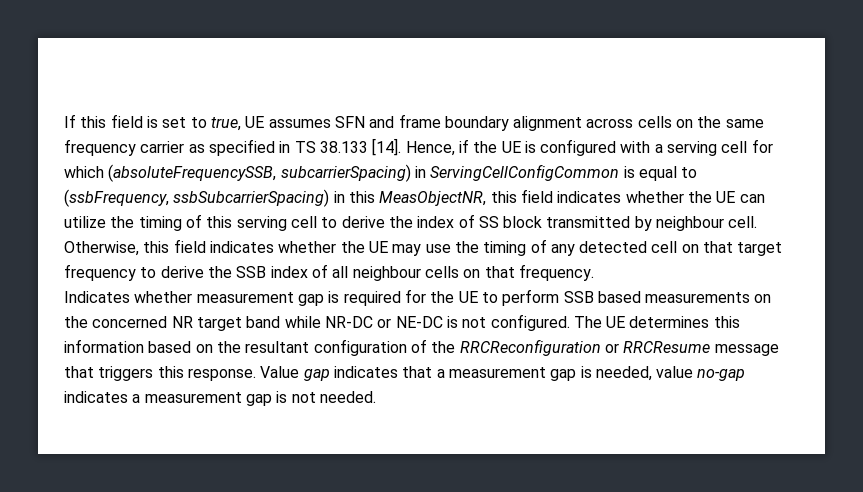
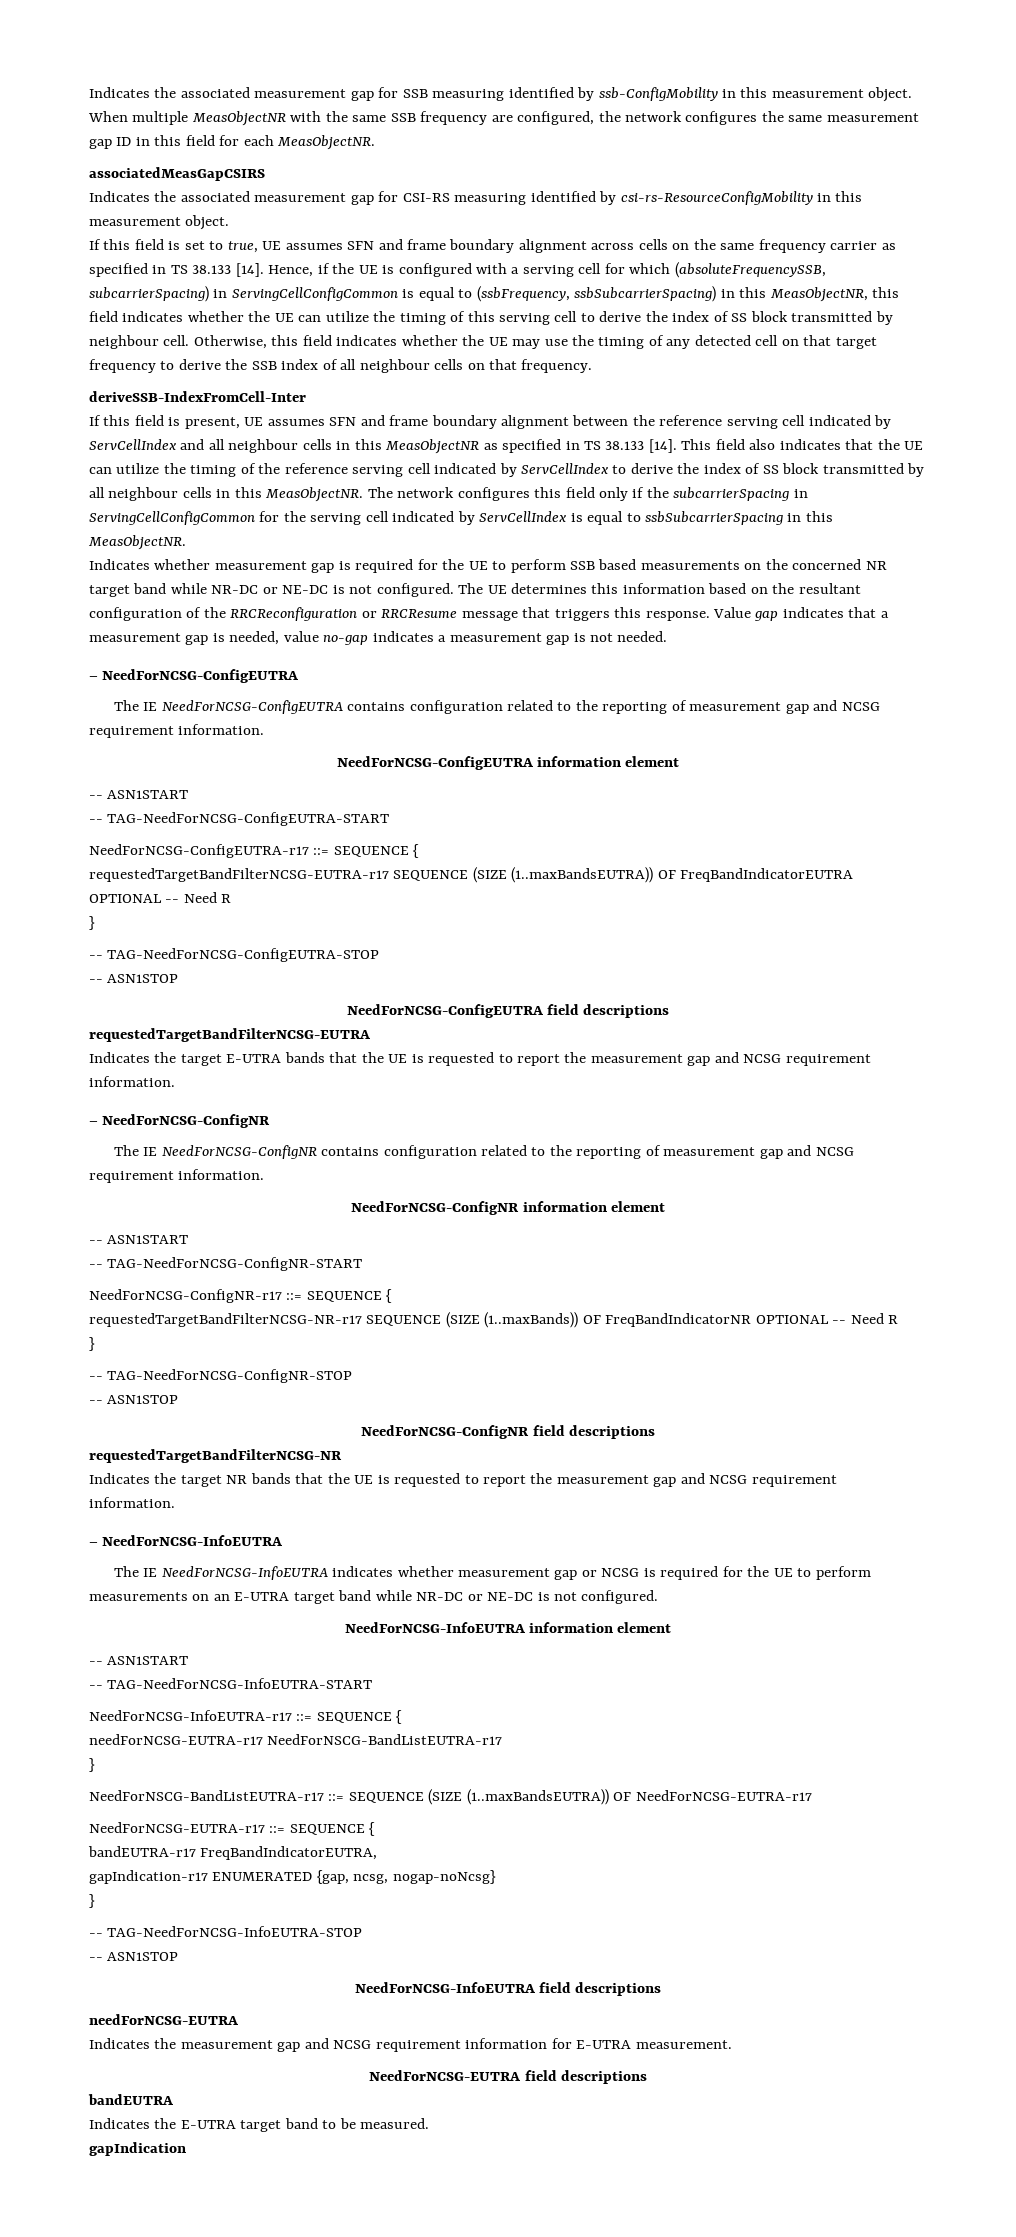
+ Indicates the associated measurement gap for SSB measuring identified by ssb-ConfigMobility in this measurement object. When multiple MeasObjectNR with the same SSB frequency are configured, the network configures the same measurement gap ID in this field for each MeasObjectNR.
+ associatedMeasGapCSIRS
+ Indicates the associated measurement gap for CSI-RS measuring identified by csi-rs-ResourceConfigMobility in this measurement object.
+ deriveSSB-IndexFromCell-Inter
+ If this field is present, UE assumes SFN and frame boundary alignment between the reference serving cell indicated by ServCellIndex and all neighbour cells in this MeasObjectNR as specified in TS 38.133 [14]. This field also indicates that the UE can utilize the timing of the reference serving cell indicated by ServCellIndex to derive the index of SS block transmitted by all neighbour cells in this MeasObjectNR. The network configures this field only if the subcarrierSpacing in ServingCellConfigCommon for the serving cell indicated by ServCellIndex is equal to ssbSubcarrierSpacing in this MeasObjectNR.
+ – NeedForNCSG-ConfigEUTRA
+ The IE NeedForNCSG-ConfigEUTRA contains configuration related to the reporting of measurement gap and NCSG requirement information.
+ NeedForNCSG-ConfigEUTRA information element
+ -- ASN1START
+ -- TAG-NeedForNCSG-ConfigEUTRA-START
+ NeedForNCSG-ConfigEUTRA-r17 ::= SEQUENCE {
+ requestedTargetBandFilterNCSG-EUTRA-r17 SEQUENCE (SIZE (1..maxBandsEUTRA)) OF FreqBandIndicatorEUTRA OPTIONAL -- Need R
+ }
+ -- TAG-NeedForNCSG-ConfigEUTRA-STOP
+ -- ASN1STOP
+ NeedForNCSG-ConfigEUTRA field descriptions
+ requestedTargetBandFilterNCSG-EUTRA
+ Indicates the target E-UTRA bands that the UE is requested to report the measurement gap and NCSG requirement information.
+ – NeedForNCSG-ConfigNR
+ The IE NeedForNCSG-ConfigNR contains configuration related to the reporting of measurement gap and NCSG requirement information.
+ NeedForNCSG-ConfigNR information element
+ -- ASN1START
+ -- TAG-NeedForNCSG-ConfigNR-START
+ NeedForNCSG-ConfigNR-r17 ::= SEQUENCE {
+ requestedTargetBandFilterNCSG-NR-r17 SEQUENCE (SIZE (1..maxBands)) OF FreqBandIndicatorNR OPTIONAL -- Need R
+ }
+ -- TAG-NeedForNCSG-ConfigNR-STOP
+ -- ASN1STOP
+ NeedForNCSG-ConfigNR field descriptions
+ requestedTargetBandFilterNCSG-NR
+ Indicates the target NR bands that the UE is requested to report the measurement gap and NCSG requirement information.
+ – NeedForNCSG-InfoEUTRA
+ The IE NeedForNCSG-InfoEUTRA indicates whether measurement gap or NCSG is required for the UE to perform measurements on an E-UTRA target band while NR-DC or NE-DC is not configured.
+ NeedForNCSG-InfoEUTRA information element
+ -- ASN1START
+ -- TAG-NeedForNCSG-InfoEUTRA-START
+ NeedForNCSG-InfoEUTRA-r17 ::= SEQUENCE {
+ needForNCSG-EUTRA-r17 NeedForNSCG-BandListEUTRA-r17
+ }
+ NeedForNSCG-BandListEUTRA-r17 ::= SEQUENCE (SIZE (1..maxBandsEUTRA)) OF NeedForNCSG-EUTRA-r17
+ NeedForNCSG-EUTRA-r17 ::= SEQUENCE {
+ bandEUTRA-r17 FreqBandIndicatorEUTRA,
+ gapIndication-r17 ENUMERATED {gap, ncsg, nogap-noNcsg}
+ }
+ -- TAG-NeedForNCSG-InfoEUTRA-STOP
+ -- ASN1STOP
+ NeedForNCSG-InfoEUTRA field descriptions
+ needForNCSG-EUTRA
+ Indicates the measurement gap and NCSG requirement information for E-UTRA measurement.
+ NeedForNCSG-EUTRA field descriptions
+ bandEUTRA
+ Indicates the E-UTRA target band to be measured.
+ gapIndication

